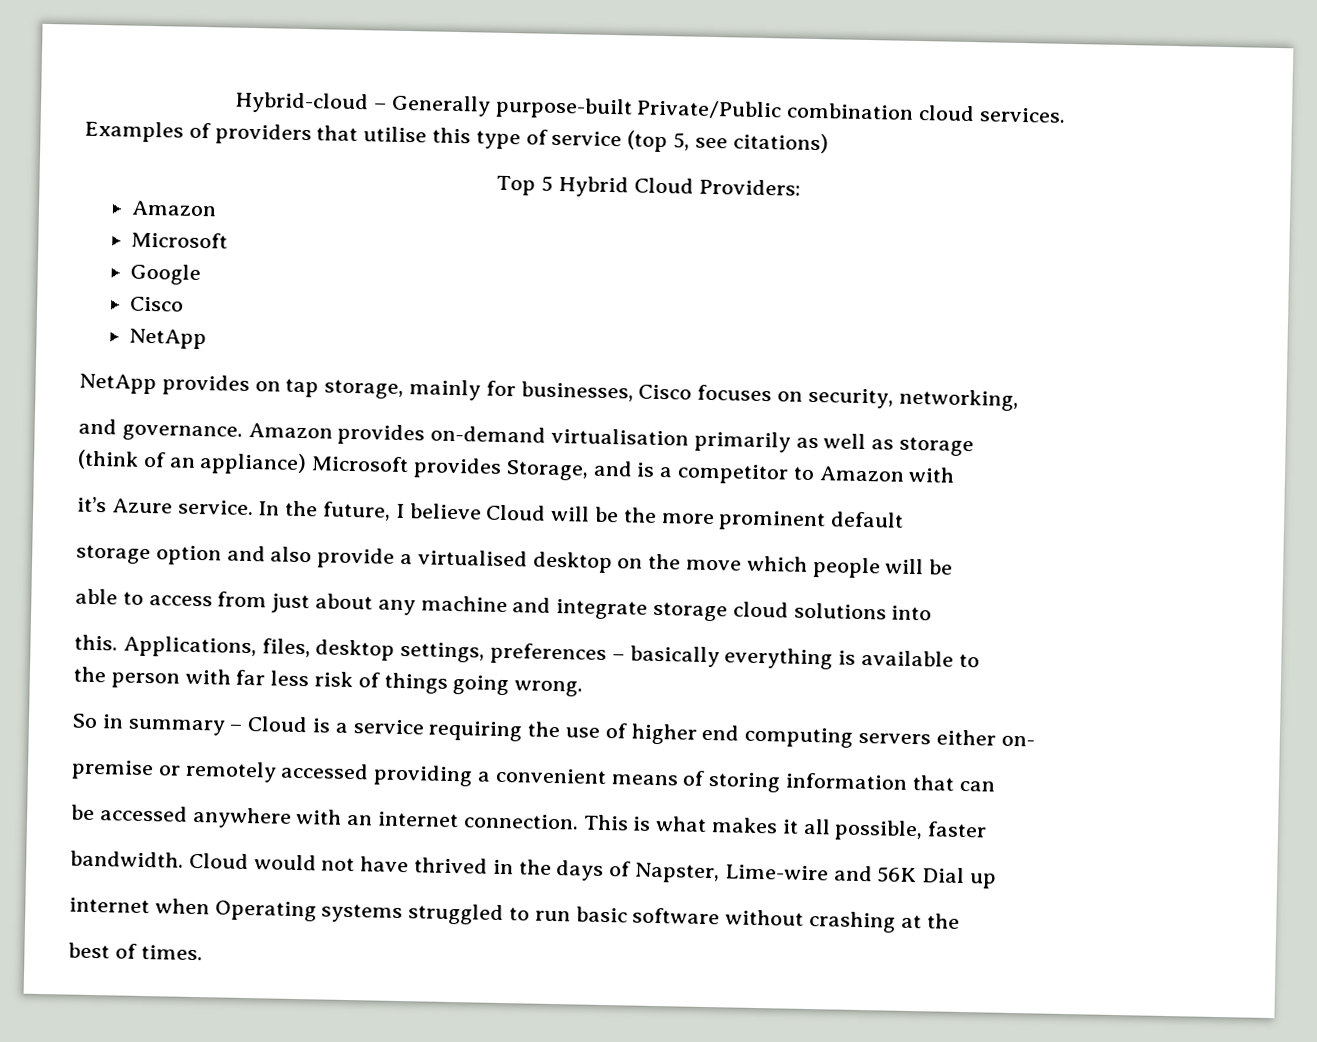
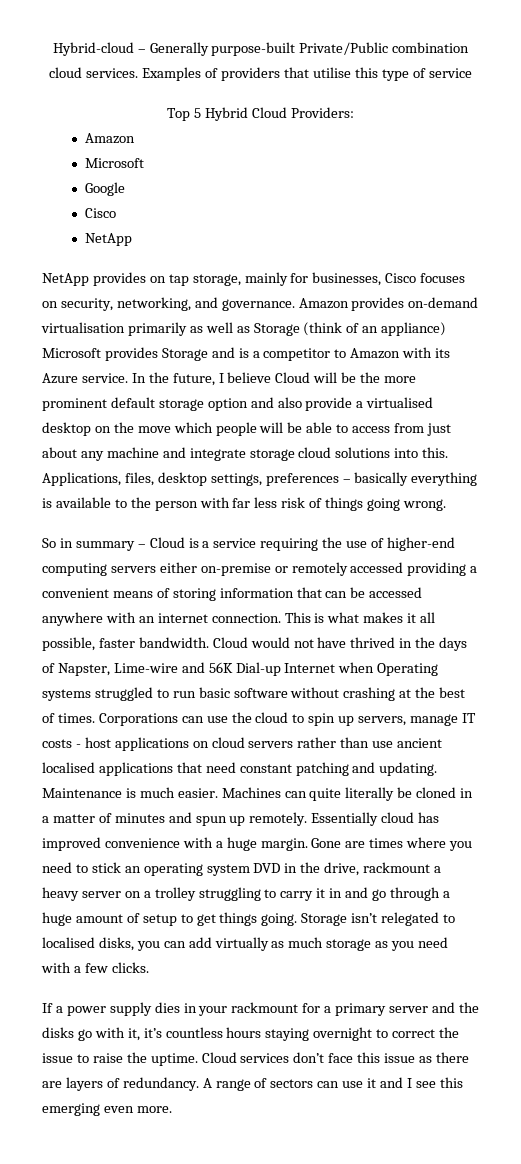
- Hybrid-cloud – Generally purpose-built Private/Public combination cloud services.
- Examples of providers that utilise this type of service (top 5, see citations)
+ Hybrid-cloud – Generally purpose-built Private/Public combination cloud services. Examples of providers that utilise this type of service
- NetApp provides on tap storage, mainly for businesses, Cisco focuses on security, networking,
- and governance.
+ NetApp provides on tap storage, mainly for businesses, Cisco focuses on security, networking, and governance.
- Amazon provides on-demand virtualisation primarily as well as storage
- (think of an appliance) Microsoft provides Storage, and is a competitor to Amazon with
- it’s Azure service.
+ Amazon provides on-demand virtualisation primarily as well as Storage (think of an appliance) Microsoft provides Storage and is a competitor to Amazon with its Azure service.
- In the future, I believe Cloud will be the more prominent default
- storage option and also provide a virtualised desktop on the move which people will be
- able to access from just about any machine and integrate storage cloud solutions into
- this.
+ In the future, I believe Cloud will be the more prominent default storage option and also provide a virtualised desktop on the move which people will be able to access from just about any machine and integrate storage cloud solutions into this.
- Applications, files, desktop settings, preferences – basically everything is available to
- the person with far less risk of things going wrong.
+ Applications, files, desktop settings, preferences – basically everything is available to the person with far less risk of things going wrong.
- So in summary – Cloud is a service requiring the use of higher end computing servers either on-
- premise or remotely accessed providing a convenient means of storing information that can
- be accessed anywhere with an internet connection.
+ So in summary – Cloud is a service requiring the use of higher-end computing servers either on-premise or remotely accessed providing a convenient means of storing information that can be accessed anywhere with an internet connection.
- This is what makes it all possible, faster
- bandwidth.
+ This is what makes it all possible, faster bandwidth.
- Cloud would not have thrived in the days of Napster, Lime-wire and 56K Dial up
- internet when Operating systems struggled to run basic software without crashing at the
- best of times.
+ Cloud would not have thrived in the days of Napster, Lime-wire and 56K Dial-up Internet when Operating systems struggled to run basic software without crashing at the best of times.
+ Corporations can use the cloud to spin up servers, manage IT costs - host applications on cloud servers rather than use ancient localised applications that need constant patching and updating. Maintenance is much easier. Machines can quite literally be cloned in a matter of minutes and spun up remotely. Essentially cloud has improved convenience with a huge margin. Gone are times where you need to stick an operating system DVD in the drive, rackmount a heavy server on a trolley struggling to carry it in and go through a huge amount of setup to get things going. Storage isn’t relegated to localised disks, you can add virtually as much storage as you need with a few clicks.
+ If a power supply dies in your rackmount for a primary server and the disks go with it, it’s countless hours staying overnight to correct the issue to raise the uptime. Cloud services don’t face this issue as there are layers of redundancy. A range of sectors can use it and I see this emerging even more.

